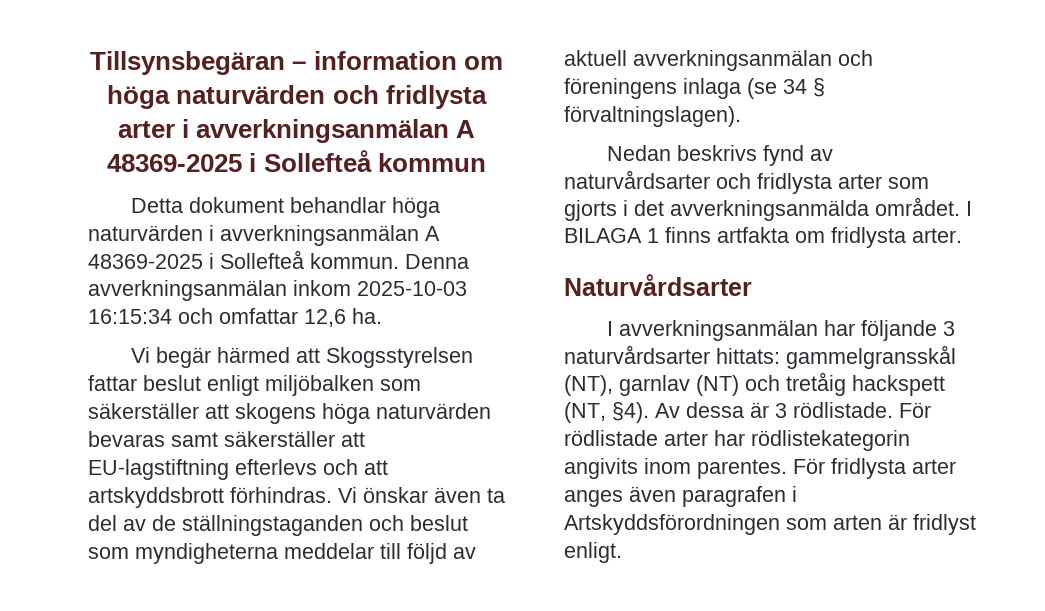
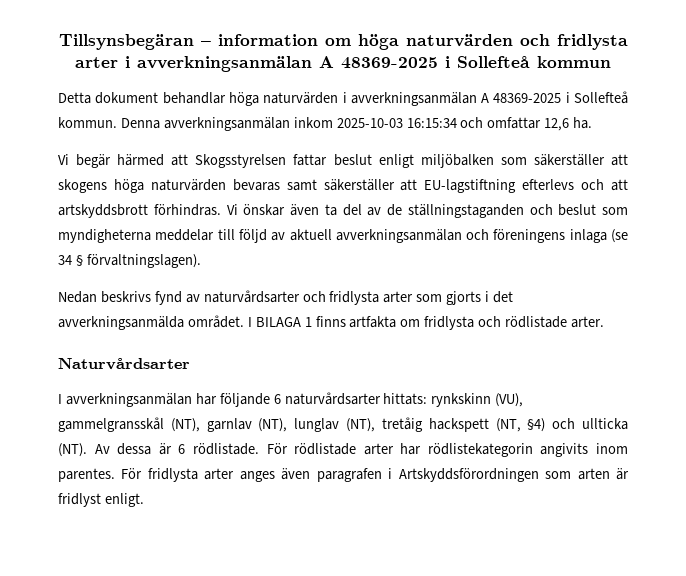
- I BILAGA 1 finns artfakta om fridlysta arter.
+ I BILAGA 1 finns artfakta om fridlysta och rödlistade arter.
- I avverkningsanmälan har följande 3 naturvårdsarter hittats: gammelgransskål (NT), garnlav (NT) och tretåig hackspett (NT, §4). Av dessa är 3 rödlistade.
+ I avverkningsanmälan har följande 6 naturvårdsarter hittats: rynkskinn (VU), gammelgransskål (NT), garnlav (NT), lunglav (NT), tretåig hackspett (NT, §4) och ullticka (NT). Av dessa är 6 rödlistade.

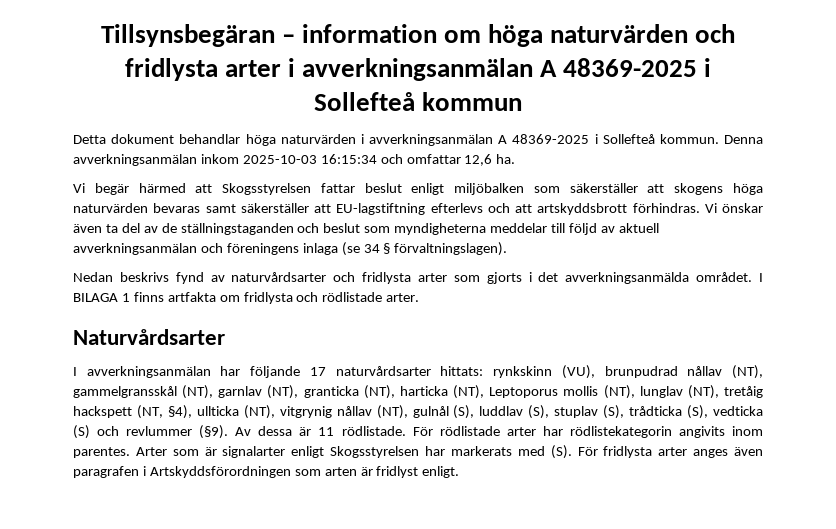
- I avverkningsanmälan har följande 6 naturvårdsarter hittats: rynkskinn (VU), gammelgransskål (NT), garnlav (NT), lunglav (NT), tretåig hackspett (NT, §4) och ullticka (NT). Av dessa är 6 rödlistade.
+ I avverkningsanmälan har följande 17 naturvårdsarter hittats: rynkskinn (VU), brunpudrad nållav (NT), gammelgransskål (NT), garnlav (NT), granticka (NT), harticka (NT), Leptoporus mollis (NT), lunglav (NT), tretåig hackspett (NT, §4), ullticka (NT), vitgrynig nållav (NT), gulnål (S), luddlav (S), stuplav (S), trådticka (S), vedticka (S) och revlummer (§9). Av dessa är 11 rödlistade.
- För fridlysta arter anges även paragrafen i Artskyddsförordningen som arten är fridlyst enligt.
+ Arter som är signalarter enligt Skogsstyrelsen har markerats med (S). För fridlysta arter anges även paragrafen i Artskyddsförordningen som arten är fridlyst enligt.

